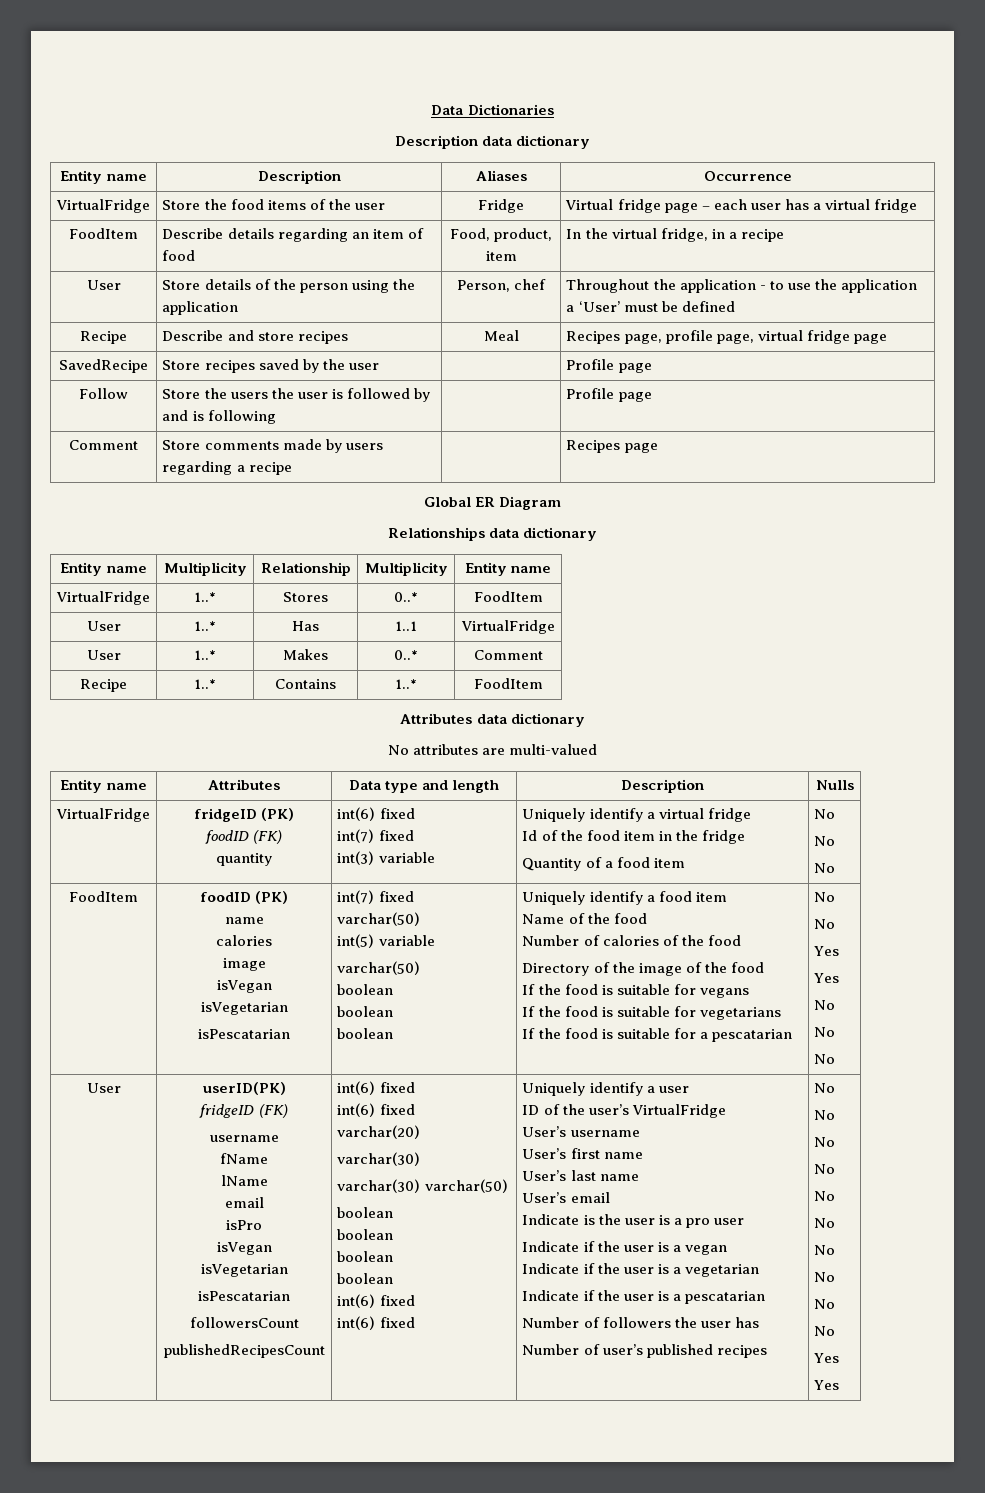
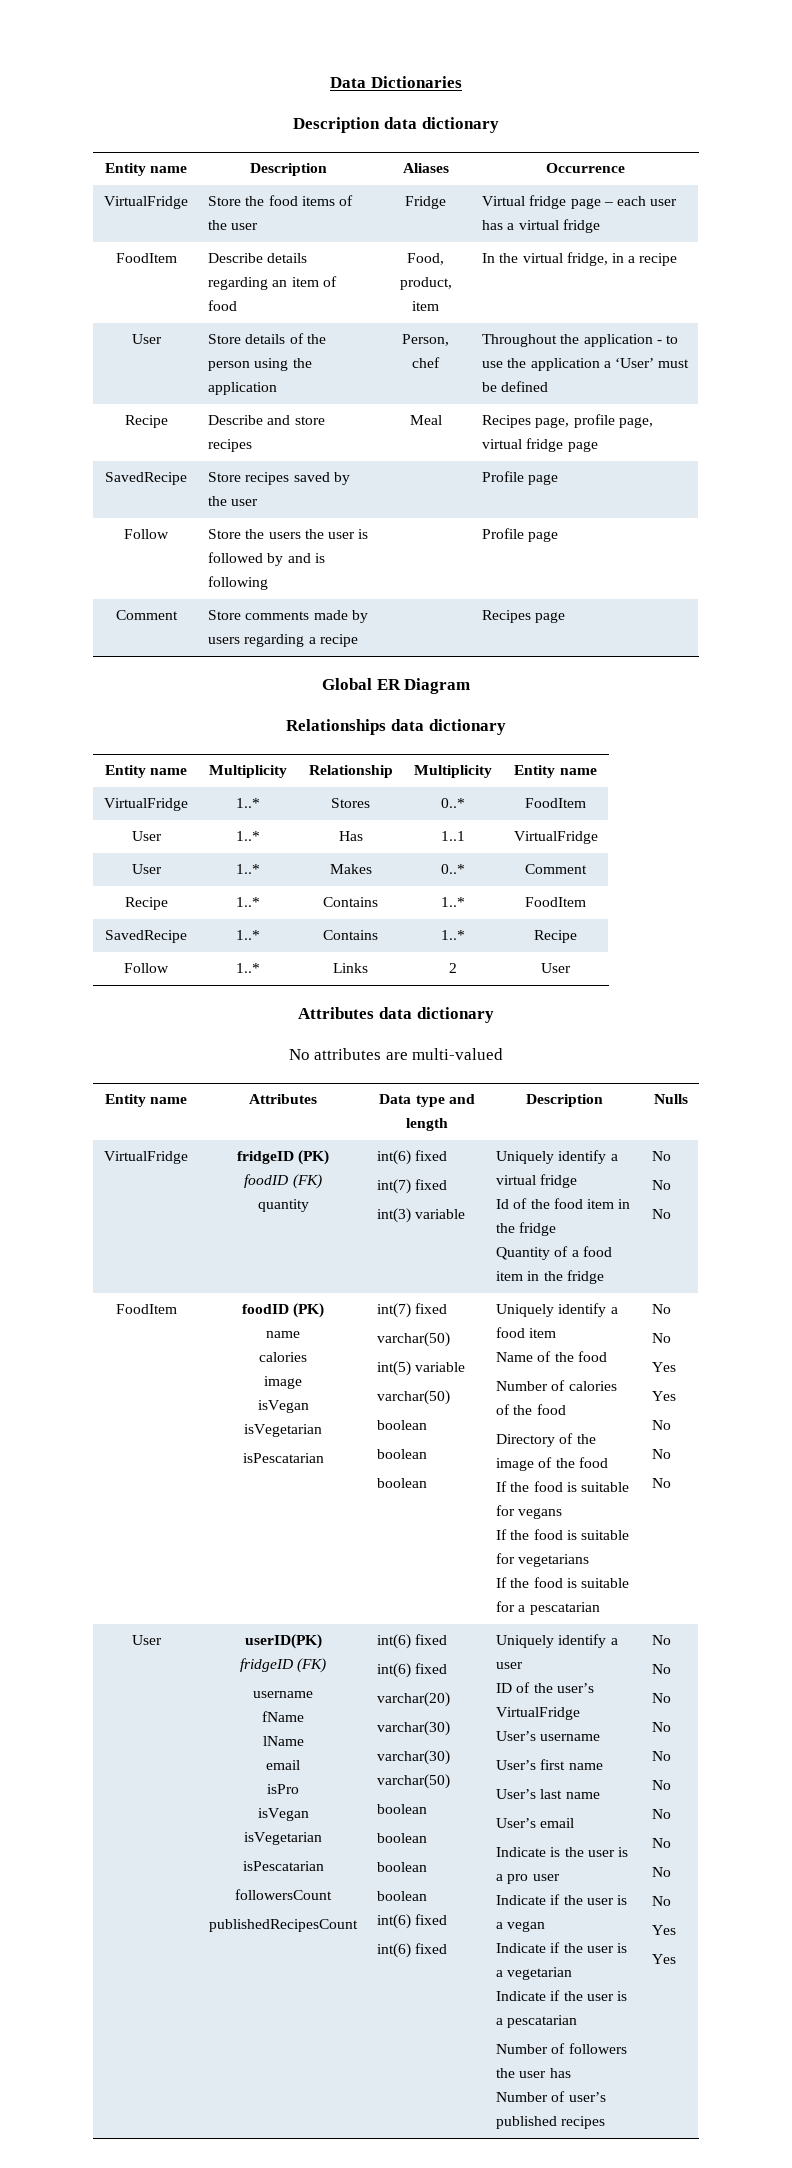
+ SavedRecipe | 1..* | Contains | 1..* | Recipe
+ Follow | 1..* | Links | 2 | User
  VirtualFridge | fridgeID (PK)
  foodID (FK)
  quantity | int(6) fixed
  int(7) fixed
  int(3) variable | Uniquely identify a virtual fridge
  Id of the food item in the fridge
- Quantity of a food item | No
+ Quantity of a food item in the fridge | No

